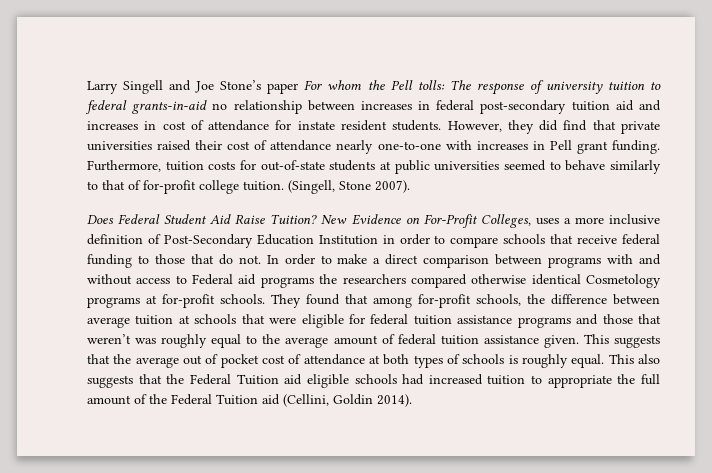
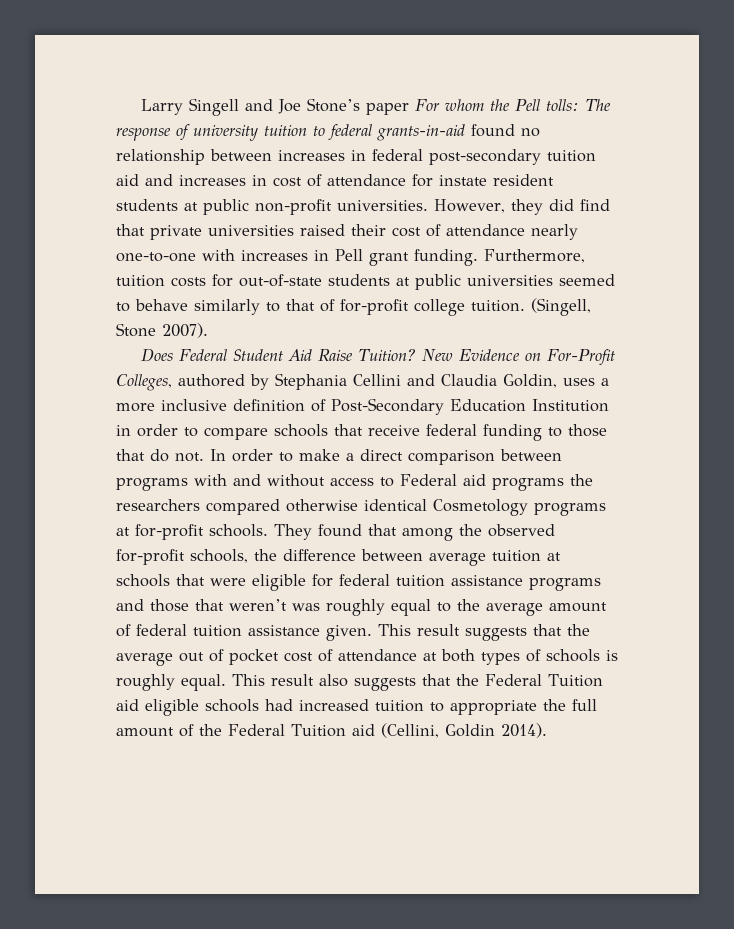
- Larry Singell and Joe Stone’s paper For whom the Pell tolls: The response of university tuition to federal grants-in-aid no relationship between increases in federal post-secondary tuition aid and increases in cost of attendance for instate resident students.
+ Larry Singell and Joe Stone’s paper For whom the Pell tolls: The response of university tuition to federal grants-in-aid found no relationship between increases in federal post-secondary tuition aid and increases in cost of attendance for instate resident students at public non-profit universities.
- New Evidence on For-Profit Colleges, uses a more inclusive definition of Post-Secondary Education Institution in order to compare schools that receive federal funding to those that do not.
+ New Evidence on For-Profit Colleges, authored by Stephania Cellini and Claudia Goldin, uses a more inclusive definition of Post-Secondary Education Institution in order to compare schools that receive federal funding to those that do not.
- They found that among for-profit schools, the difference between average tuition at schools that were eligible for federal tuition assistance programs and those that weren’t was roughly equal to the average amount of federal tuition assistance given.
+ They found that among the observed for-profit schools, the difference between average tuition at schools that were eligible for federal tuition assistance programs and those that weren’t was roughly equal to the average amount of federal tuition assistance given.
- This suggests that the average out of pocket cost of attendance at both types of schools is roughly equal.
+ This result suggests that the average out of pocket cost of attendance at both types of schools is roughly equal.
- This also suggests that the Federal Tuition aid eligible schools had increased tuition to appropriate the full amount of the Federal Tuition aid (Cellini, Goldin 2014).
+ This result also suggests that the Federal Tuition aid eligible schools had increased tuition to appropriate the full amount of the Federal Tuition aid (Cellini, Goldin 2014).

